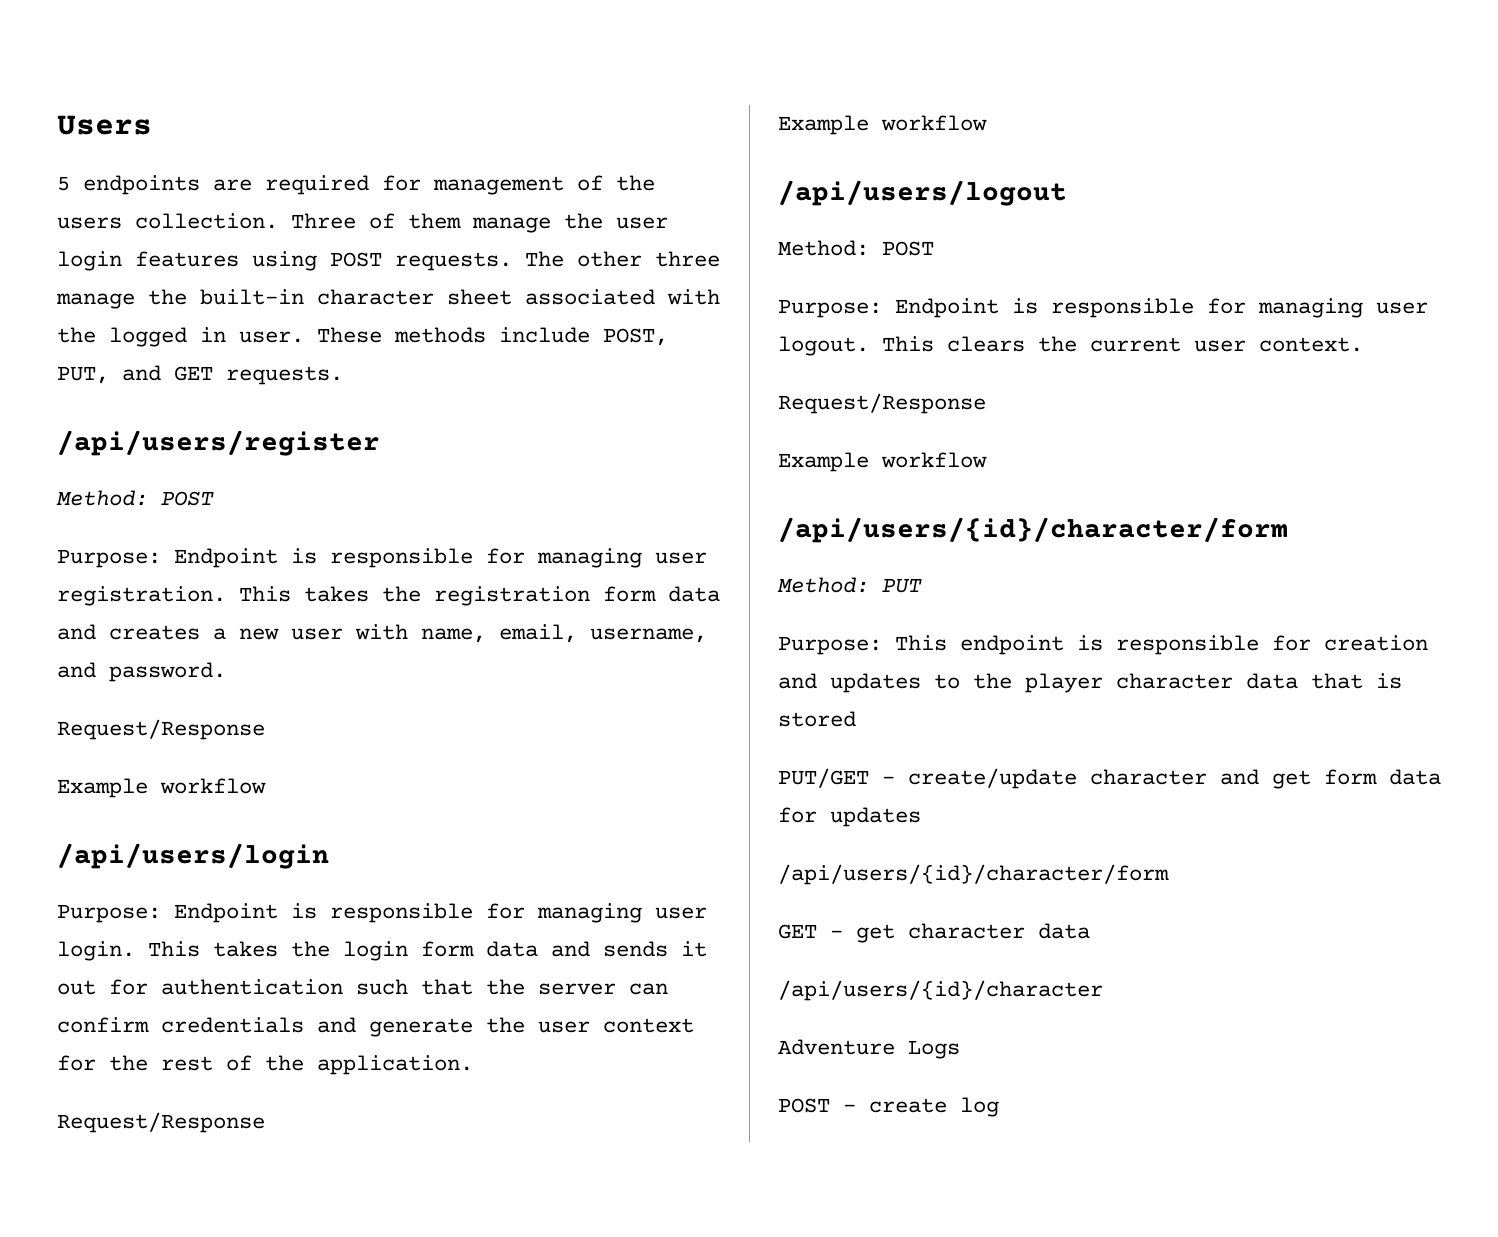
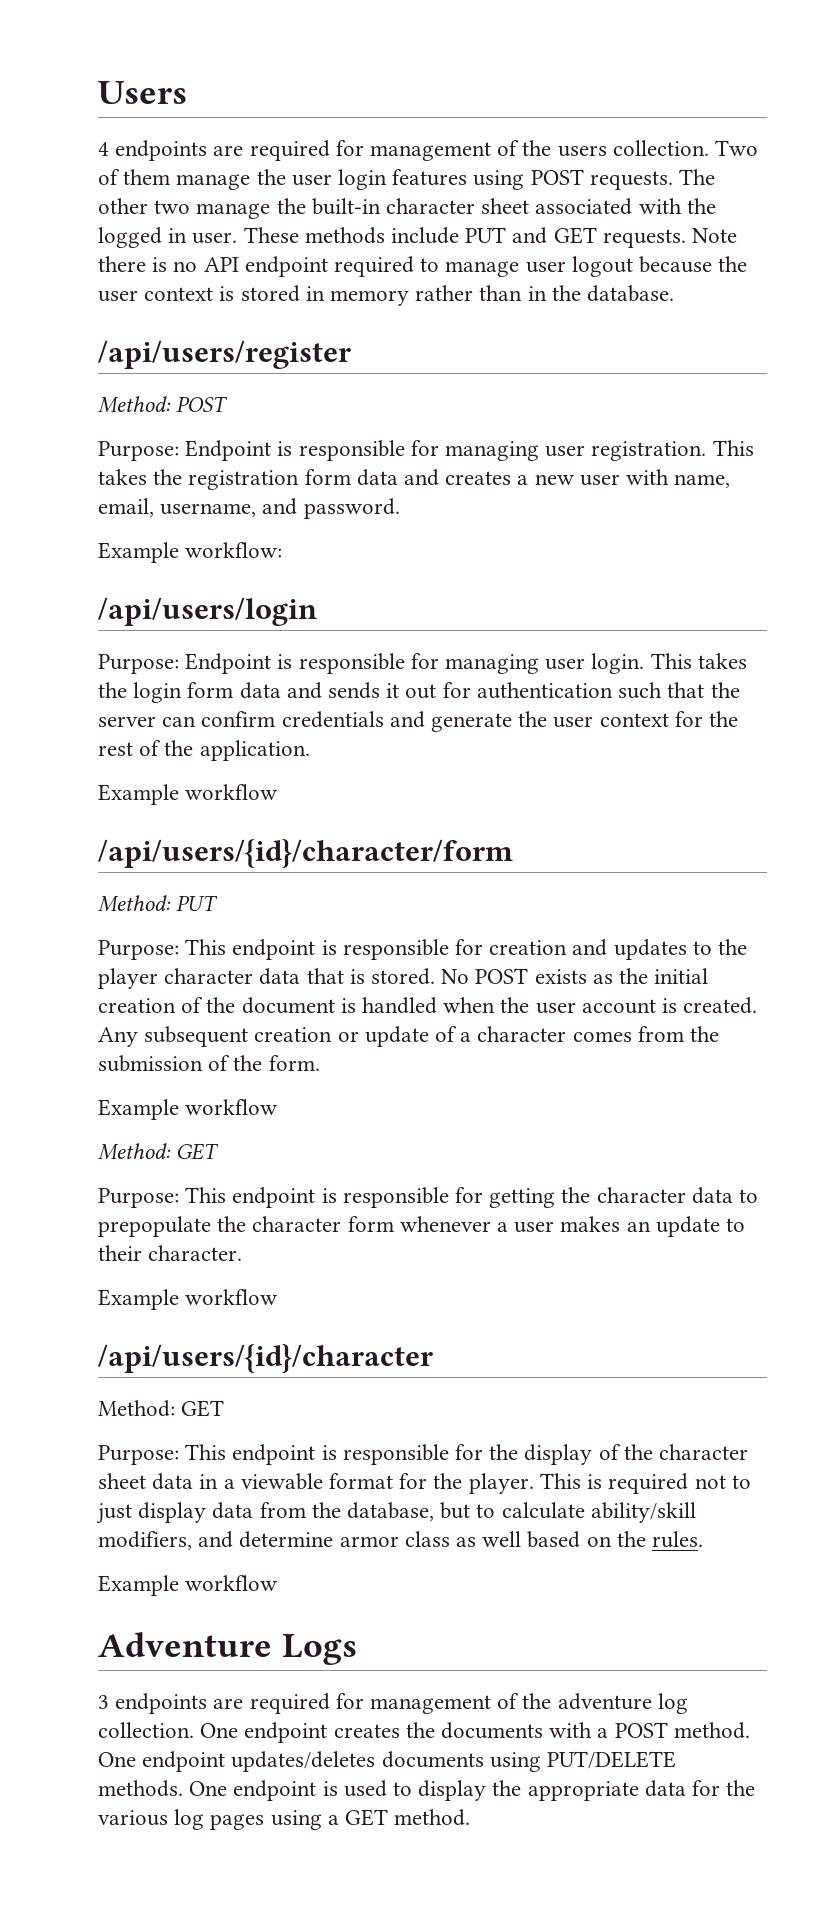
- 5 endpoints are required for management of the users collection.
+ 4 endpoints are required for management of the users collection.
- Three of them manage the user login features using POST requests.
+ Two of them manage the user login features using POST requests.
- The other three manage the built-in character sheet associated with the logged in user.
+ The other two manage the built-in character sheet associated with the logged in user.
- These methods include POST, PUT, and GET requests.
+ These methods include PUT and GET requests. Note there is no API endpoint required to manage user logout because the user context is stored in memory rather than in the database.
  This takes the registration form data and creates a new user with name, email, username, and password.
- Request/Response
- Example workflow
+ Example workflow:
  This takes the login form data and sends it out for authentication such that the server can confirm credentials and generate the user context for the rest of the application.
- Request/Response
- Example workflow
- /api/users/logout
- Method: POST
- Purpose: Endpoint is responsible for managing user logout. This clears the current user context.
- Request/Response
- Purpose: This endpoint is responsible for creation and updates to the player character data that is stored
- PUT/GET – create/update character and get form data for updates
- /api/users/{id}/character/form
- GET – get character data
+ Purpose: This endpoint is responsible for creation and updates to the player character data that is stored. No POST exists as the initial creation of the document is handled when the user account is created. Any subsequent creation or update of a character comes from the submission of the form.
+ Example workflow
+ Method: GET
+ Purpose: This endpoint is responsible for getting the character data to prepopulate the character form whenever a user makes an update to their character.
+ Example workflow
  /api/users/{id}/character
+ Method: GET
+ Purpose: This endpoint is responsible for the display of the character sheet data in a viewable format for the player. This is required not to just display data from the database, but to calculate ability/skill modifiers, and determine armor class as well based on the rules.
+ Example workflow
  Adventure Logs
- POST – create log
+ 3 endpoints are required for management of the adventure log collection. One endpoint creates the documents with a POST method. One endpoint updates/deletes documents using PUT/DELETE methods. One endpoint is used to display the appropriate data for the various log pages using a GET method.

